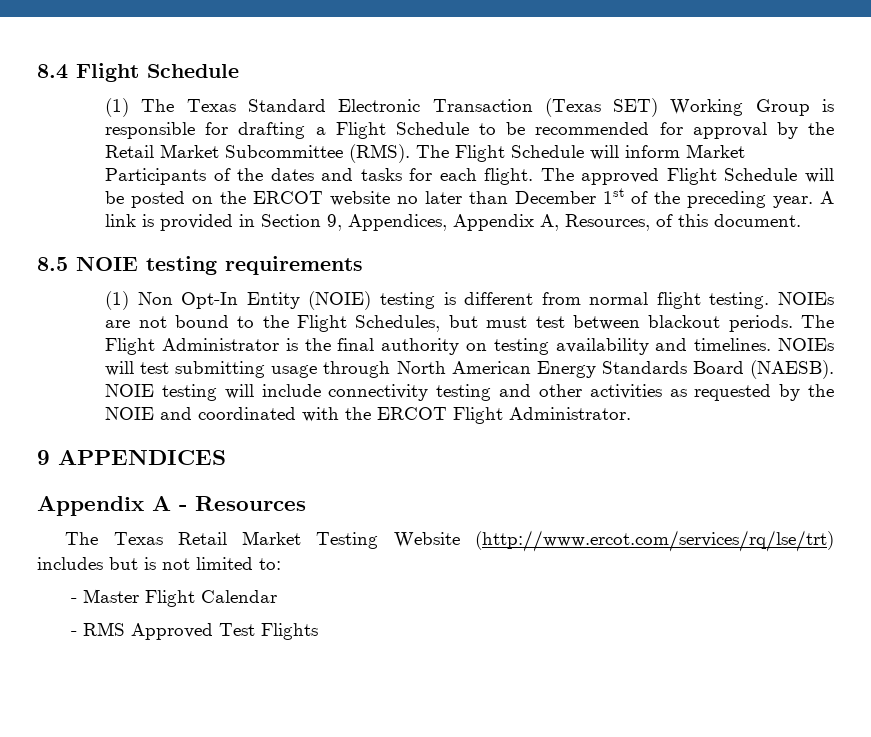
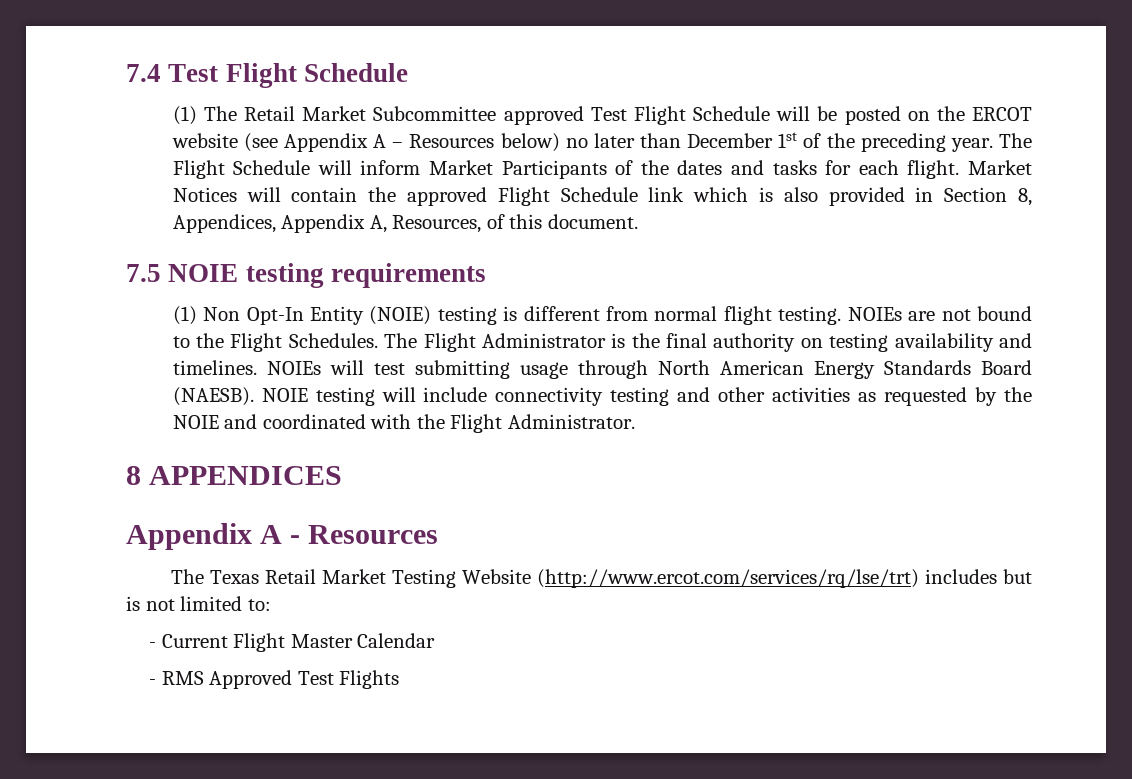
- 8.4 Flight Schedule
+ 7.4 Test Flight Schedule
- (1) The Texas Standard Electronic Transaction (Texas SET) Working Group is responsible for drafting a Flight Schedule to be recommended for approval by the Retail Market Subcommittee (RMS).
+ (1) The Retail Market Subcommittee approved Test Flight Schedule will be posted on the ERCOT website (see Appendix A – Resources below) no later than December 1st of the preceding year.
- The approved Flight Schedule will be posted on the ERCOT website no later than December 1st of the preceding year. A link is provided in Section 9, Appendices, Appendix A, Resources, of this document.
+ Market Notices will contain the approved Flight Schedule link which is also provided in Section 8, Appendices, Appendix A, Resources, of this document.
- 8.5 NOIE testing requirements
+ 7.5 NOIE testing requirements
- NOIEs are not bound to the Flight Schedules, but must test between blackout periods.
+ NOIEs are not bound to the Flight Schedules.
- NOIE testing will include connectivity testing and other activities as requested by the NOIE and coordinated with the ERCOT Flight Administrator.
+ NOIE testing will include connectivity testing and other activities as requested by the NOIE and coordinated with the Flight Administrator.
- 9 APPENDICES
+ 8 APPENDICES
- - Master Flight Calendar
+ - Current Flight Master Calendar

